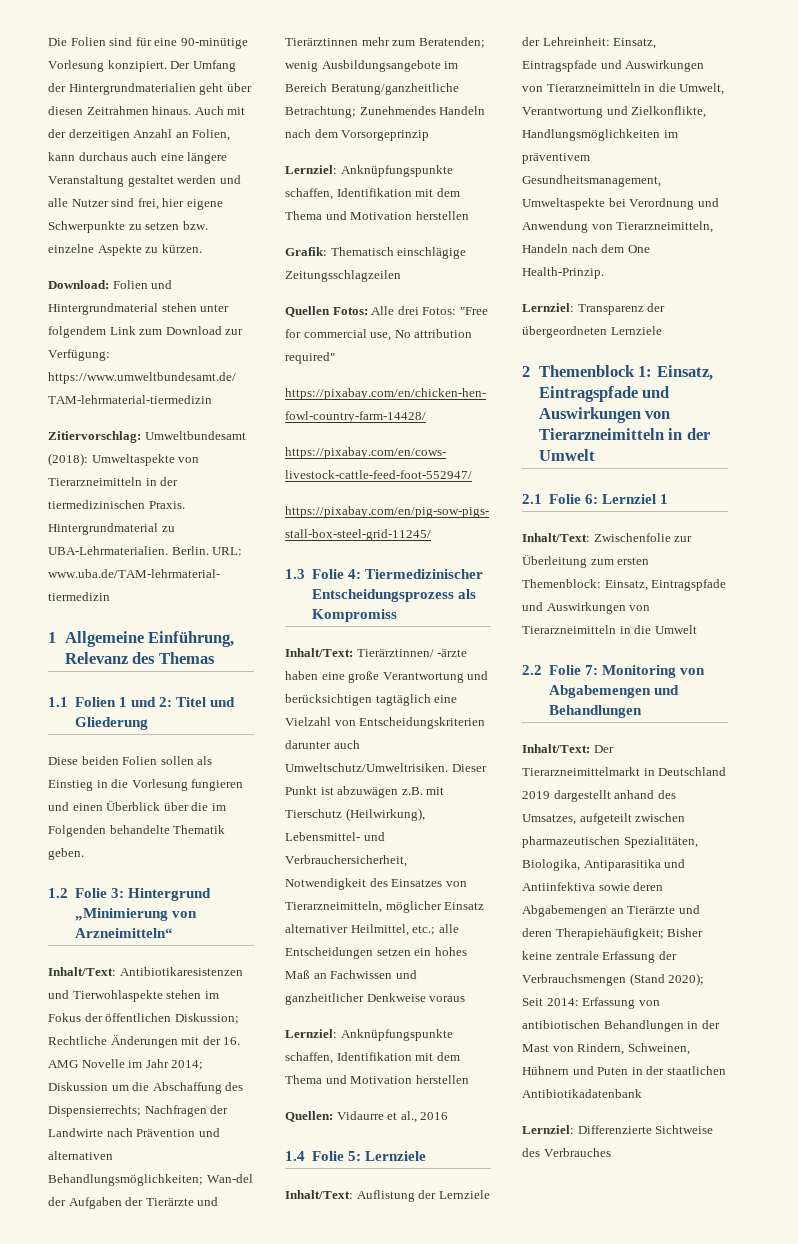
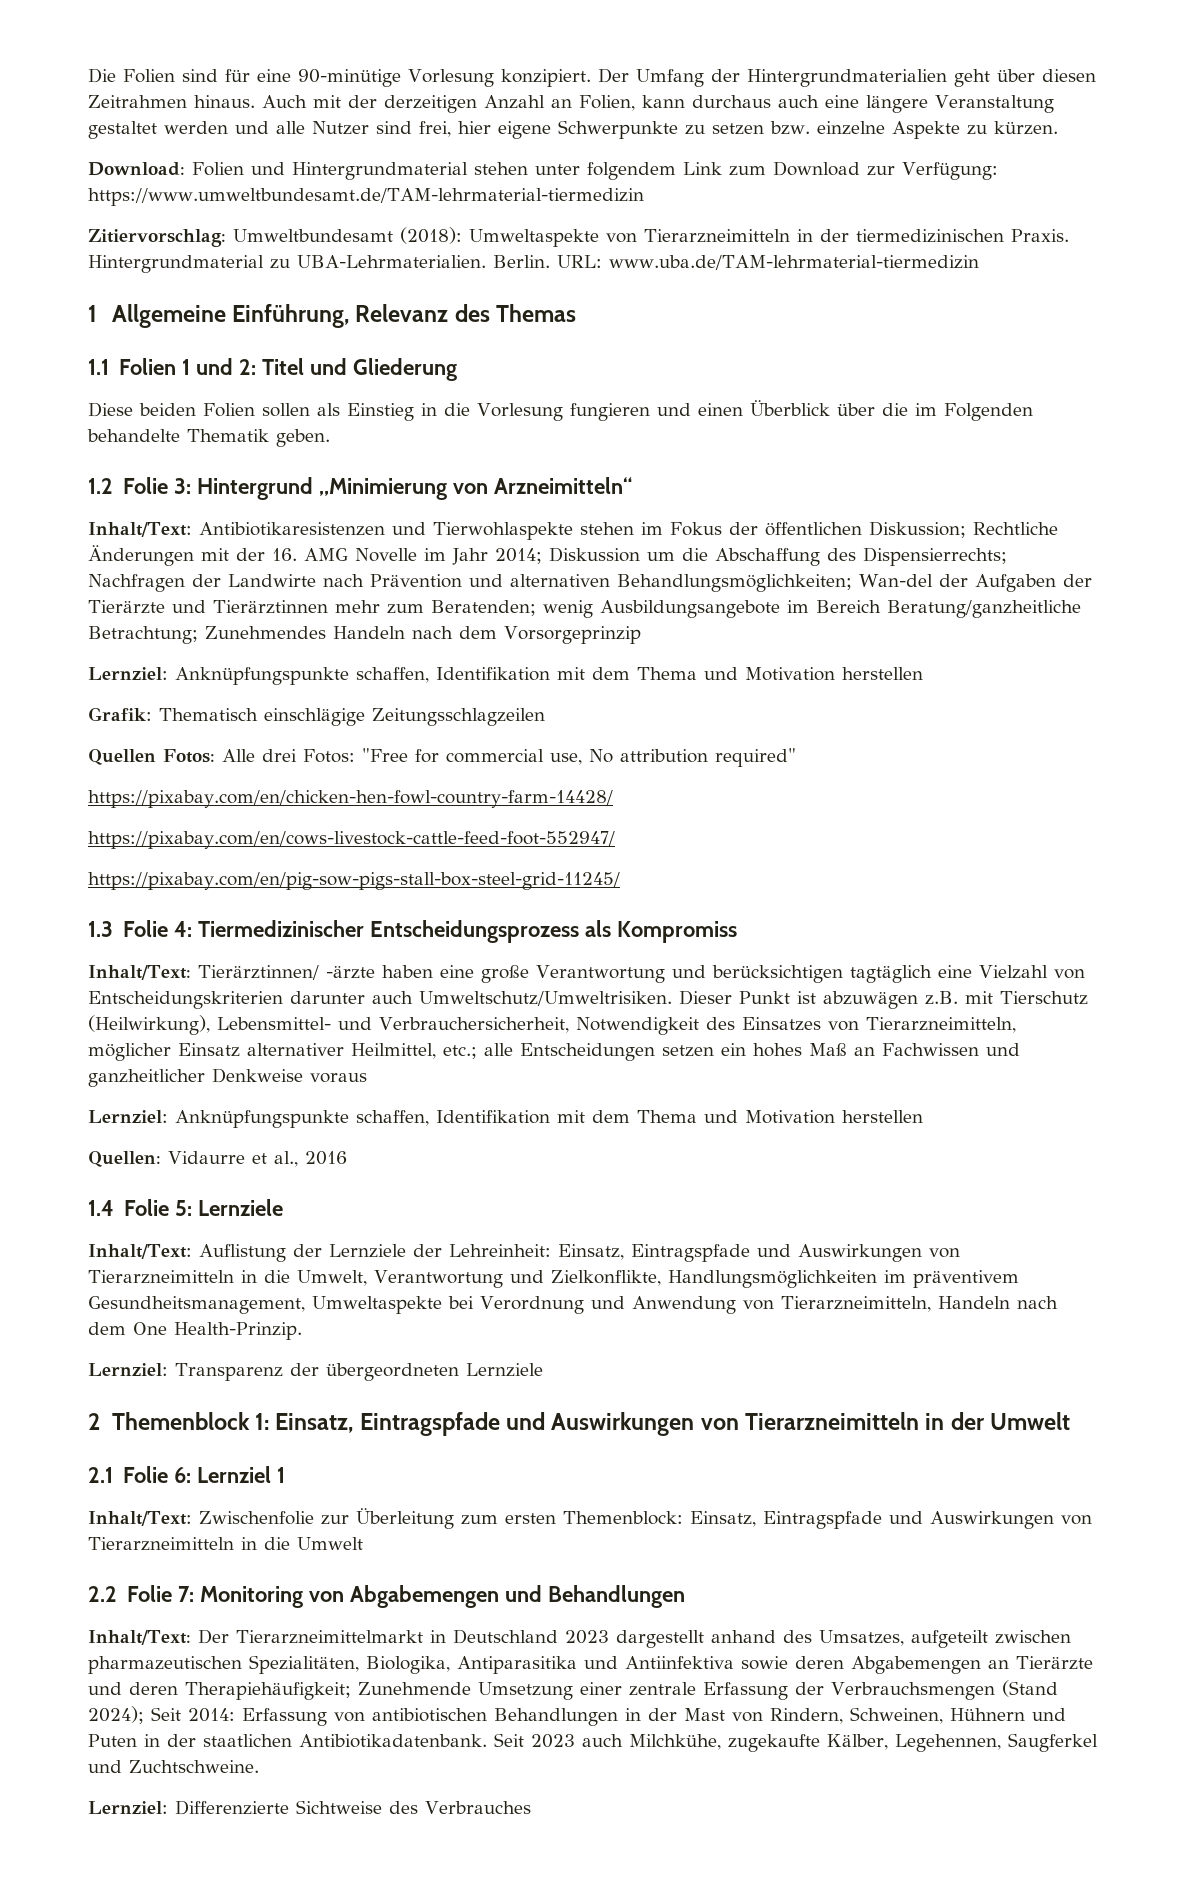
- Inhalt/Text: Der Tierarzneimittelmarkt in Deutschland 2019 dargestellt anhand des Umsatzes, aufgeteilt zwischen pharmazeutischen Spezialitäten, Biologika, Antiparasitika und Antiinfektiva sowie deren Abgabemengen an Tierärzte und deren Therapiehäufigkeit; Bisher keine zentrale Erfassung der Verbrauchsmengen (Stand 2020); Seit 2014: Erfassung von antibiotischen Behandlungen in der Mast von Rindern, Schweinen, Hühnern und Puten in der staatlichen Antibiotikadatenbank
+ Inhalt/Text: Der Tierarzneimittelmarkt in Deutschland 2023 dargestellt anhand des Umsatzes, aufgeteilt zwischen pharmazeutischen Spezialitäten, Biologika, Antiparasitika und Antiinfektiva sowie deren Abgabemengen an Tierärzte und deren Therapiehäufigkeit; Zunehmende Umsetzung einer zentrale Erfassung der Verbrauchsmengen (Stand 2024); Seit 2014: Erfassung von antibiotischen Behandlungen in der Mast von Rindern, Schweinen, Hühnern und Puten in der staatlichen Antibiotikadatenbank. Seit 2023 auch Milchkühe, zugekaufte Kälber, Legehennen, Saugferkel und Zuchtschweine.

